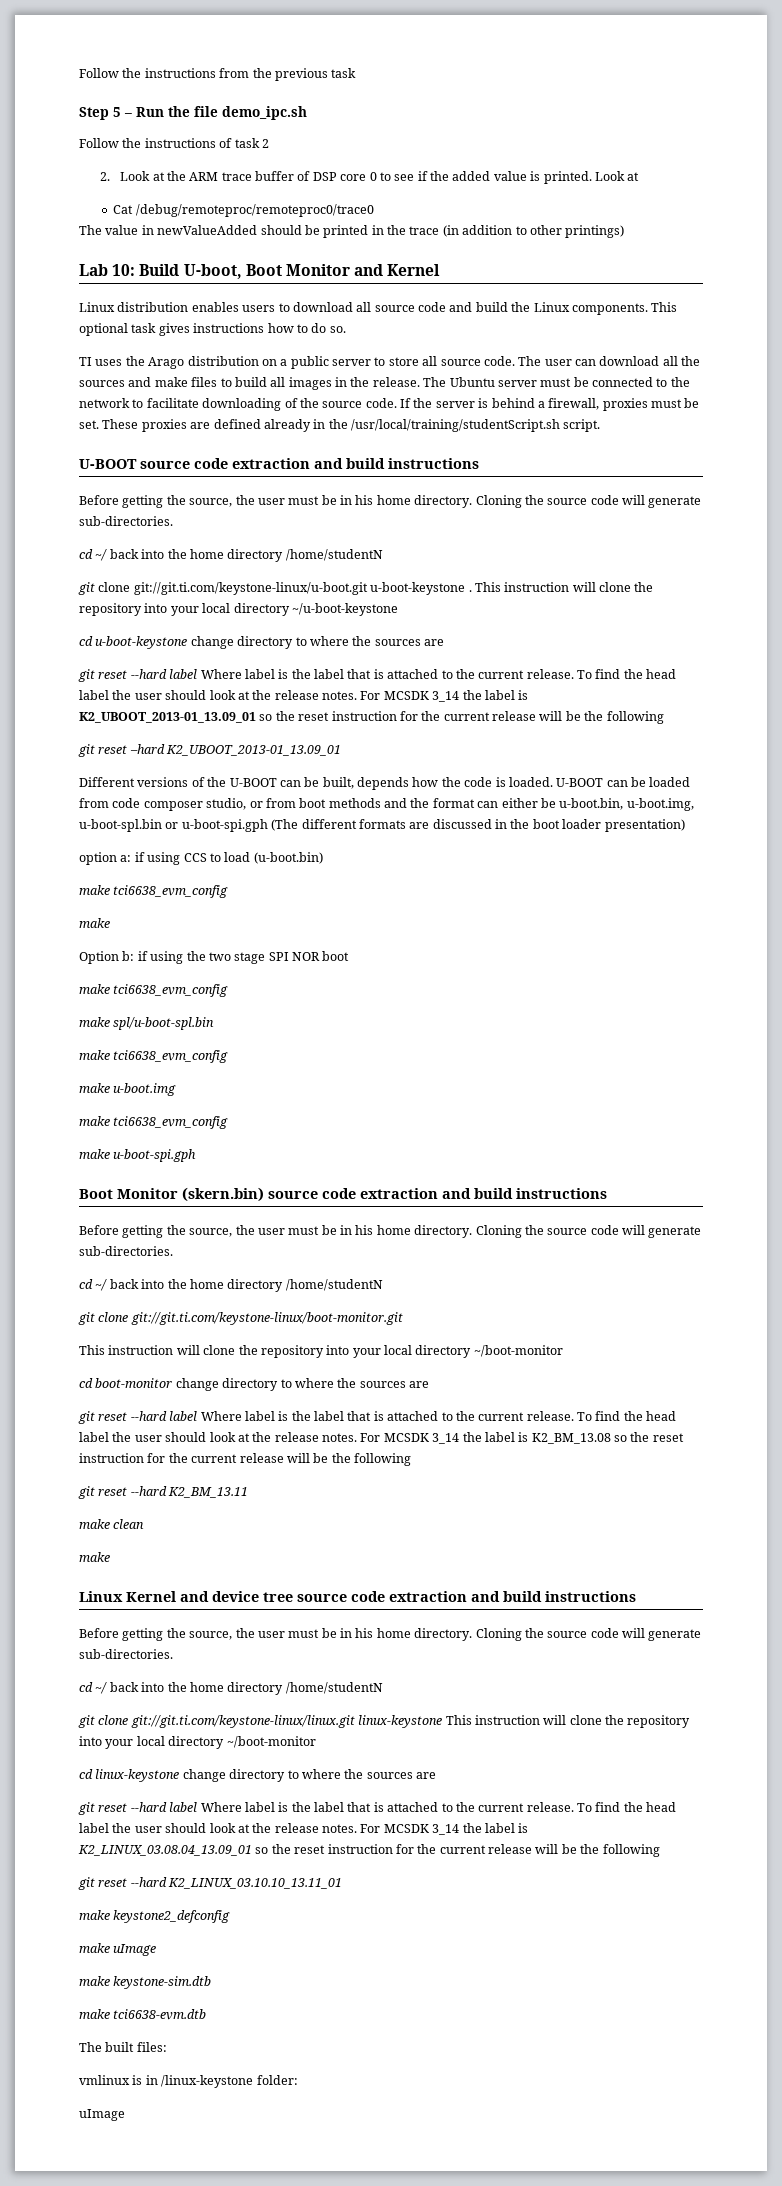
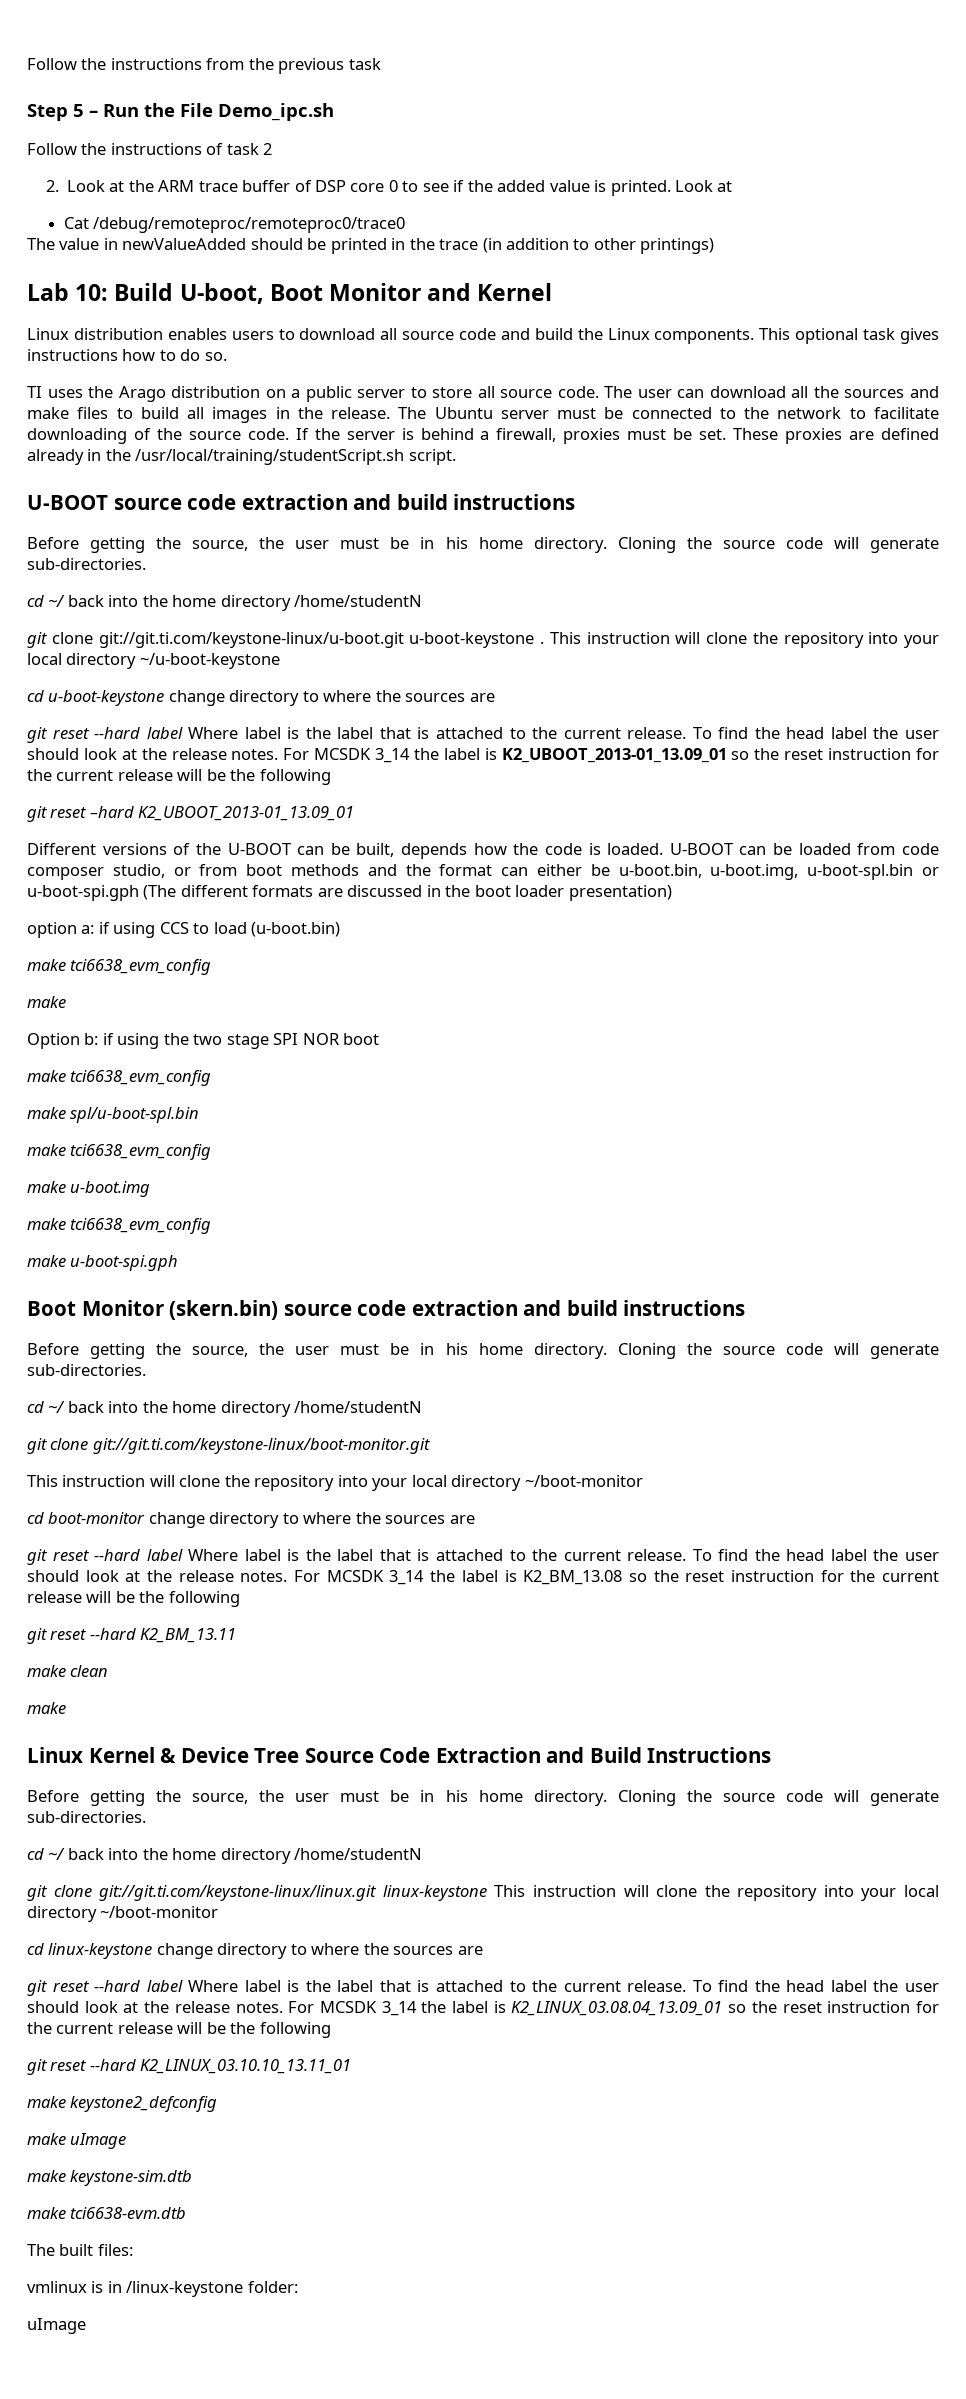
- Step 5 – Run the file demo_ipc.sh
+ Step 5 – Run the File Demo_ipc.sh
- Linux Kernel and device tree source code extraction and build instructions
+ Linux Kernel & Device Tree Source Code Extraction and Build Instructions

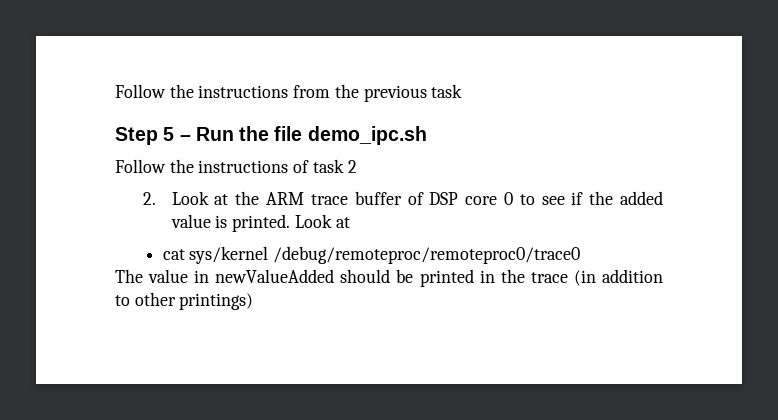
- Step 5 – Run the File Demo_ipc.sh
+ Step 5 – Run the file demo_ipc.sh
- Cat /debug/remoteproc/remoteproc0/trace0
+ cat sys/kernel /debug/remoteproc/remoteproc0/trace0
- Lab 10: Build U-boot, Boot Monitor and Kernel
- Linux distribution enables users to download all source code and build the Linux components. This optional task gives instructions how to do so.
- TI uses the Arago distribution on a public server to store all source code. The user can download all the sources and make files to build all images in the release. The Ubuntu server must be connected to the network to facilitate downloading of the source code. If the server is behind a firewall, proxies must be set. These proxies are defined already in the /usr/local/training/studentScript.sh script.
- U-BOOT source code extraction and build instructions
- Before getting the source, the user must be in his home directory. Cloning the source code will generate sub-directories.
- cd ~/ back into the home directory /home/studentN
- git clone git://git.ti.com/keystone-linux/u-boot.git u-boot-keystone . This instruction will clone the repository into your local directory ~/u-boot-keystone
- cd u-boot-keystone change directory to where the sources are
- git reset --hard label Where label is the label that is attached to the current release. To find the head label the user should look at the release notes. For MCSDK 3_14 the label is K2_UBOOT_2013-01_13.09_01 so the reset instruction for the current release will be the following
- git reset –hard K2_UBOOT_2013-01_13.09_01
- Different versions of the U-BOOT can be built, depends how the code is loaded. U-BOOT can be loaded from code composer studio, or from boot methods and the format can either be u-boot.bin, u-boot.img, u-boot-spl.bin or u-boot-spi.gph (The different formats are discussed in the boot loader presentation)
- option a: if using CCS to load (u-boot.bin)
- make tci6638_evm_config
- make
- Option b: if using the two stage SPI NOR boot
- make tci6638_evm_config
- make spl/u-boot-spl.bin
- make tci6638_evm_config
- make u-boot.img
- make tci6638_evm_config
- make u-boot-spi.gph
- Boot Monitor (skern.bin) source code extraction and build instructions
- Before getting the source, the user must be in his home directory. Cloning the source code will generate sub-directories.
- cd ~/ back into the home directory /home/studentN
- git clone git://git.ti.com/keystone-linux/boot-monitor.git
- This instruction will clone the repository into your local directory ~/boot-monitor
- cd boot-monitor change directory to where the sources are
- git reset --hard label Where label is the label that is attached to the current release. To find the head label the user should look at the release notes. For MCSDK 3_14 the label is K2_BM_13.08 so the reset instruction for the current release will be the following
- git reset --hard K2_BM_13.11
- make clean
- make
- Linux Kernel & Device Tree Source Code Extraction and Build Instructions
- Before getting the source, the user must be in his home directory. Cloning the source code will generate sub-directories.
- cd ~/ back into the home directory /home/studentN
- git clone git://git.ti.com/keystone-linux/linux.git linux-keystone This instruction will clone the repository into your local directory ~/boot-monitor
- cd linux-keystone change directory to where the sources are
- git reset --hard label Where label is the label that is attached to the current release. To find the head label the user should look at the release notes. For MCSDK 3_14 the label is K2_LINUX_03.08.04_13.09_01 so the reset instruction for the current release will be the following
- git reset --hard K2_LINUX_03.10.10_13.11_01
- make keystone2_defconfig
- make uImage
- make keystone-sim.dtb
- make tci6638-evm.dtb
- The built files:
- vmlinux is in /linux-keystone folder:
- uImage

